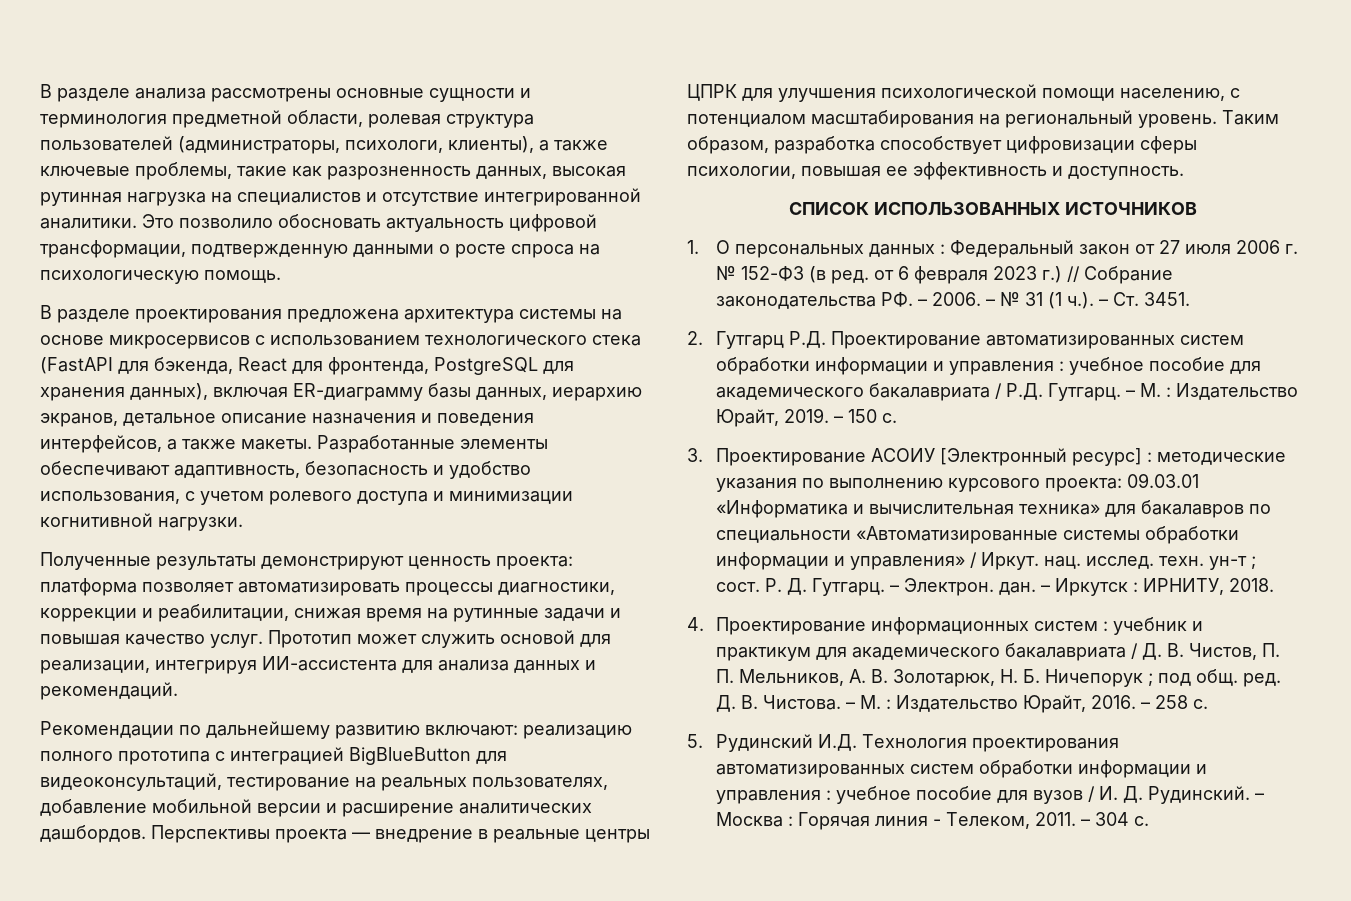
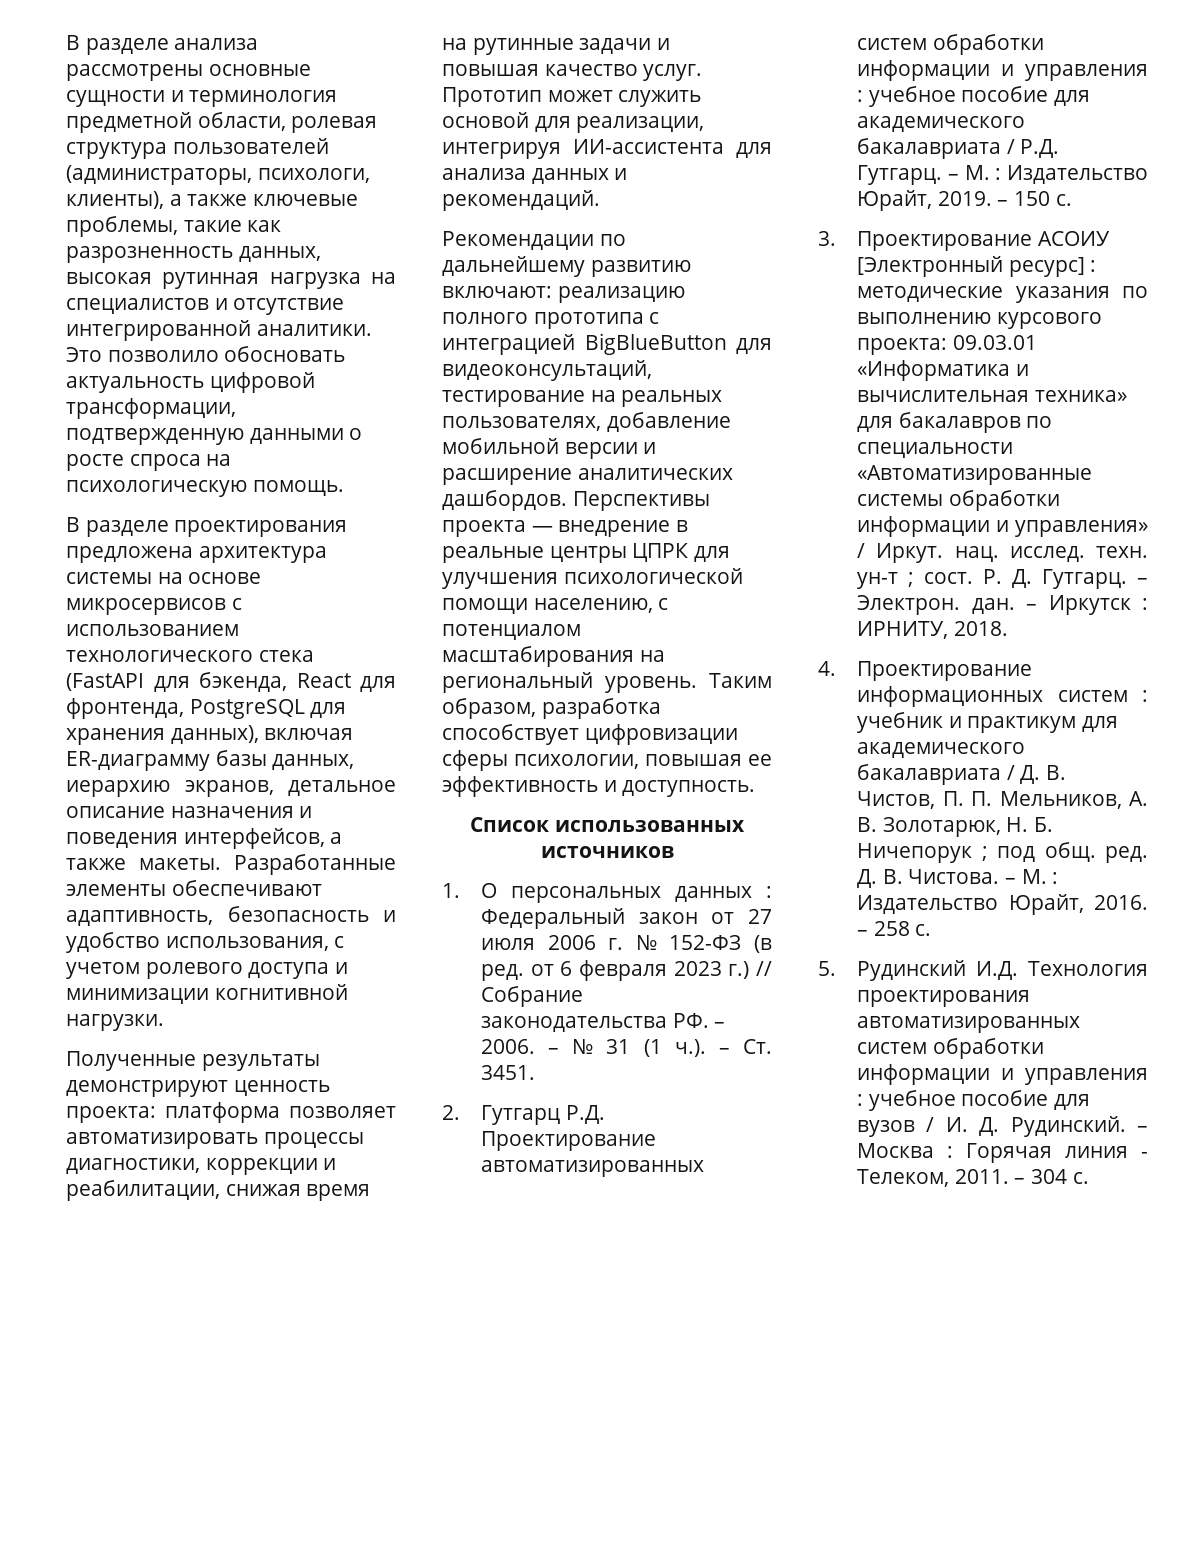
- СПИСОК ИСПОЛЬЗОВАННЫХ ИСТОЧНИКОВ
+ Список использованных источников

